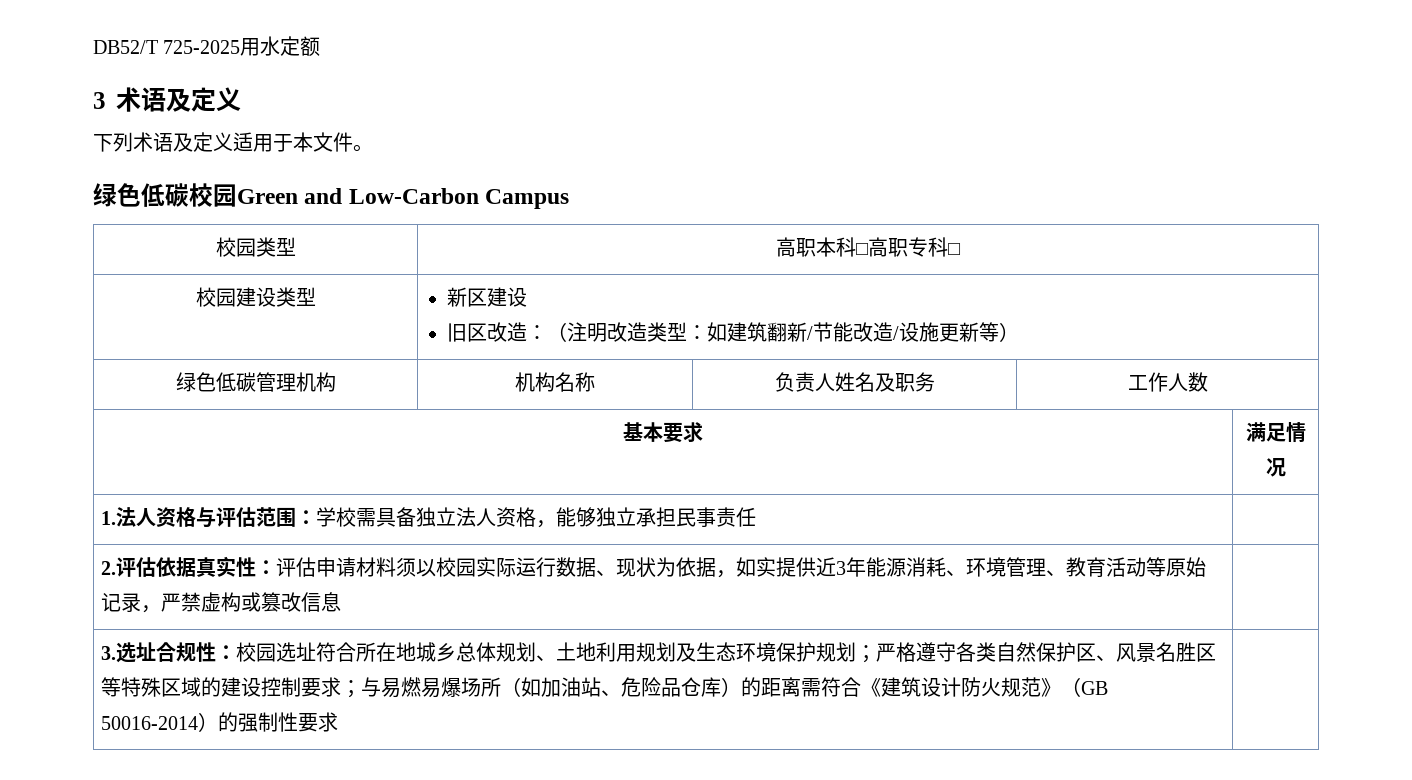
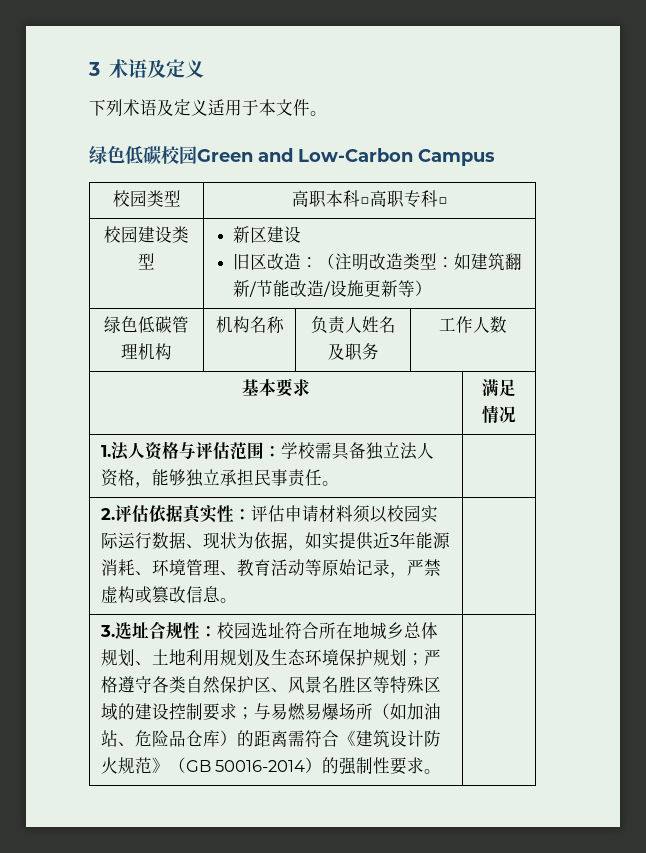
- DB52/T 725-2025用水定额
- 1.法人资格与评估范围：学校需具备独立法人资格，能够独立承担民事责任 |
+ 1.法人资格与评估范围：学校需具备独立法人资格，能够独立承担民事责任。 |
- 2.评估依据真实性：评估申请材料须以校园实际运行数据、现状为依据，如实提供近3年能源消耗、环境管理、教育活动等原始记录，严禁虚构或篡改信息 |
+ 2.评估依据真实性：评估申请材料须以校园实际运行数据、现状为依据，如实提供近3年能源消耗、环境管理、教育活动等原始记录，严禁虚构或篡改信息。 |
- 3.选址合规性：校园选址符合所在地城乡总体规划、土地利用规划及生态环境保护规划；严格遵守各类自然保护区、风景名胜区等特殊区域的建设控制要求；与易燃易爆场所（如加油站、危险品仓库）的距离需符合《建筑设计防火规范》（GB 50016-2014）的强制性要求
+ 3.选址合规性：校园选址符合所在地城乡总体规划、土地利用规划及生态环境保护规划；严格遵守各类自然保护区、风景名胜区等特殊区域的建设控制要求；与易燃易爆场所（如加油站、危险品仓库）的距离需符合《建筑设计防火规范》（GB 50016-2014）的强制性要求。

